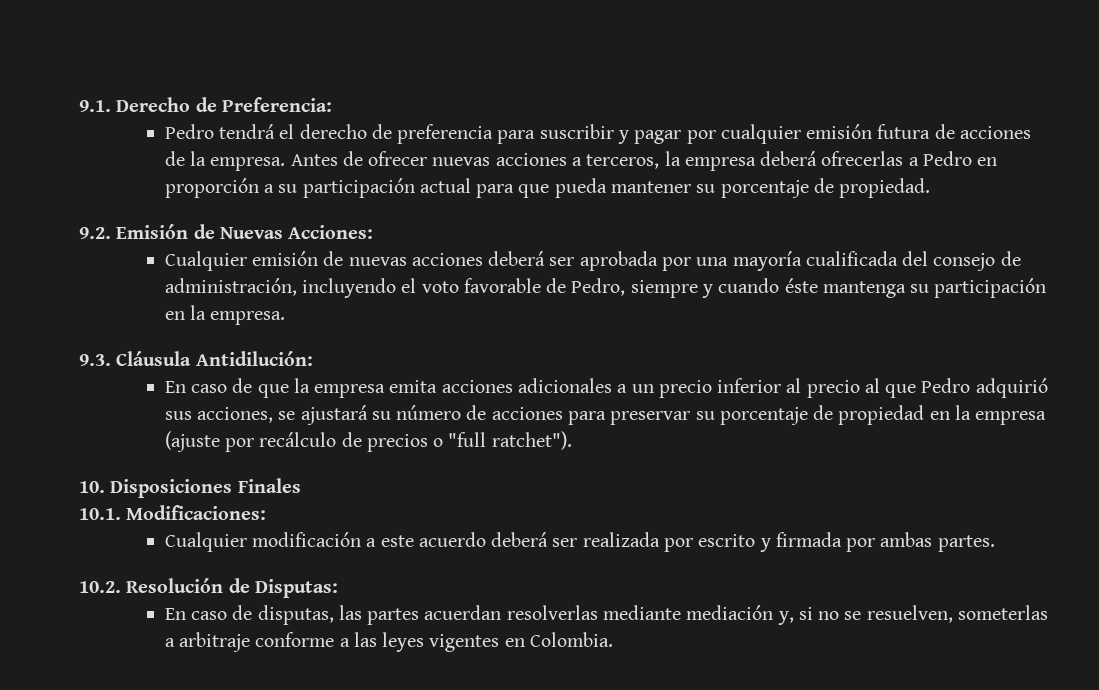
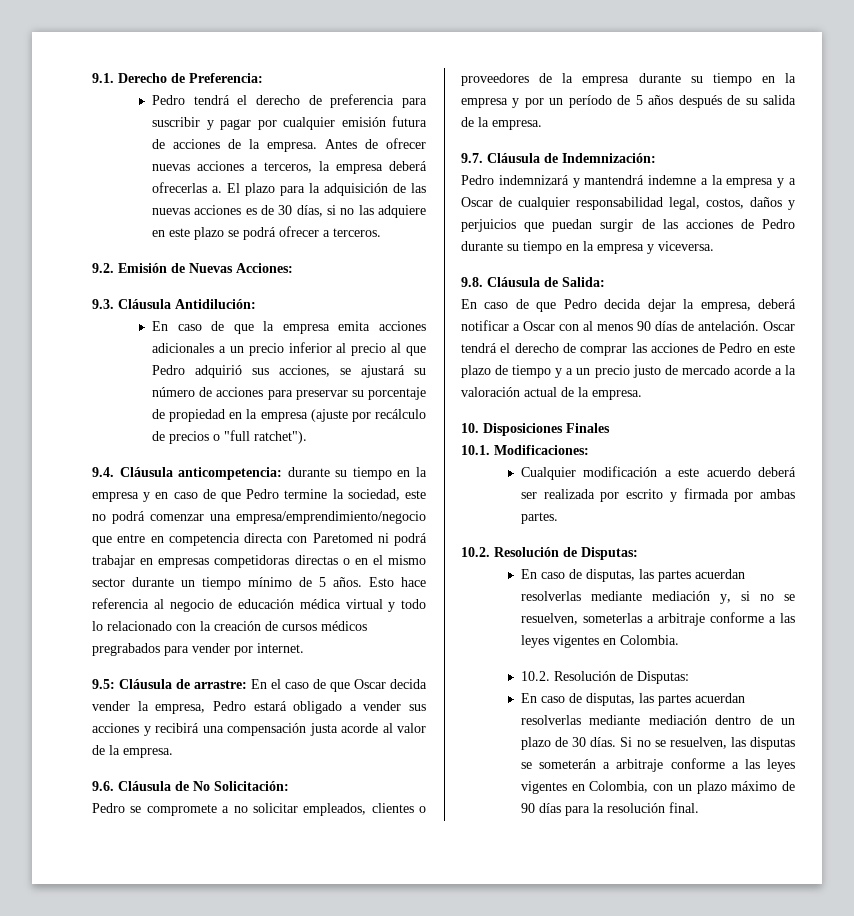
- Antes de ofrecer nuevas acciones a terceros, la empresa deberá ofrecerlas a Pedro en proporción a su participación actual para que pueda mantener su porcentaje de propiedad.
+ Antes de ofrecer nuevas acciones a terceros, la empresa deberá ofrecerlas a. El plazo para la adquisición de las nuevas acciones es de 30 días, si no las adquiere en este plazo se podrá ofrecer a terceros.
- Cualquier emisión de nuevas acciones deberá ser aprobada por una mayoría cualificada del consejo de administración, incluyendo el voto favorable de Pedro, siempre y cuando éste mantenga su participación en la empresa.
+ 9.4. Cláusula anticompetencia: durante su tiempo en la empresa y en caso de que Pedro termine la sociedad, este no podrá comenzar una empresa/emprendimiento/negocio que entre en competencia directa con Paretomed ni podrá trabajar en empresas competidoras directas o en el mismo sector durante un tiempo mínimo de 5 años. Esto hace referencia al negocio de educación médica virtual y todo lo relacionado con la creación de cursos médicos pregrabados para vender por internet.
+ 9.5: Cláusula de arrastre: En el caso de que Oscar decida vender la empresa, Pedro estará obligado a vender sus acciones y recibirá una compensación justa acorde al valor de la empresa.
+ 9.6. Cláusula de No Solicitación:
+ Pedro se compromete a no solicitar empleados, clientes o proveedores de la empresa durante su tiempo en la empresa y por un período de 5 años después de su salida de la empresa.
+ 9.7. Cláusula de Indemnización:
+ Pedro indemnizará y mantendrá indemne a la empresa y a Oscar de cualquier responsabilidad legal, costos, daños y perjuicios que puedan surgir de las acciones de Pedro durante su tiempo en la empresa y viceversa.
+ 9.8. Cláusula de Salida:
+ En caso de que Pedro decida dejar la empresa, deberá notificar a Oscar con al menos 90 días de antelación. Oscar tendrá el derecho de comprar las acciones de Pedro en este plazo de tiempo y a un precio justo de mercado acorde a la valoración actual de la empresa.
  En caso de disputas, las partes acuerdan resolverlas mediante mediación y, si no se resuelven, someterlas a arbitraje conforme a las leyes vigentes en Colombia.
+ 10.2. Resolución de Disputas:
+ En caso de disputas, las partes acuerdan resolverlas mediante mediación dentro de un plazo de 30 días. Si no se resuelven, las disputas se someterán a arbitraje conforme a las leyes vigentes en Colombia, con un plazo máximo de 90 días para la resolución final.

